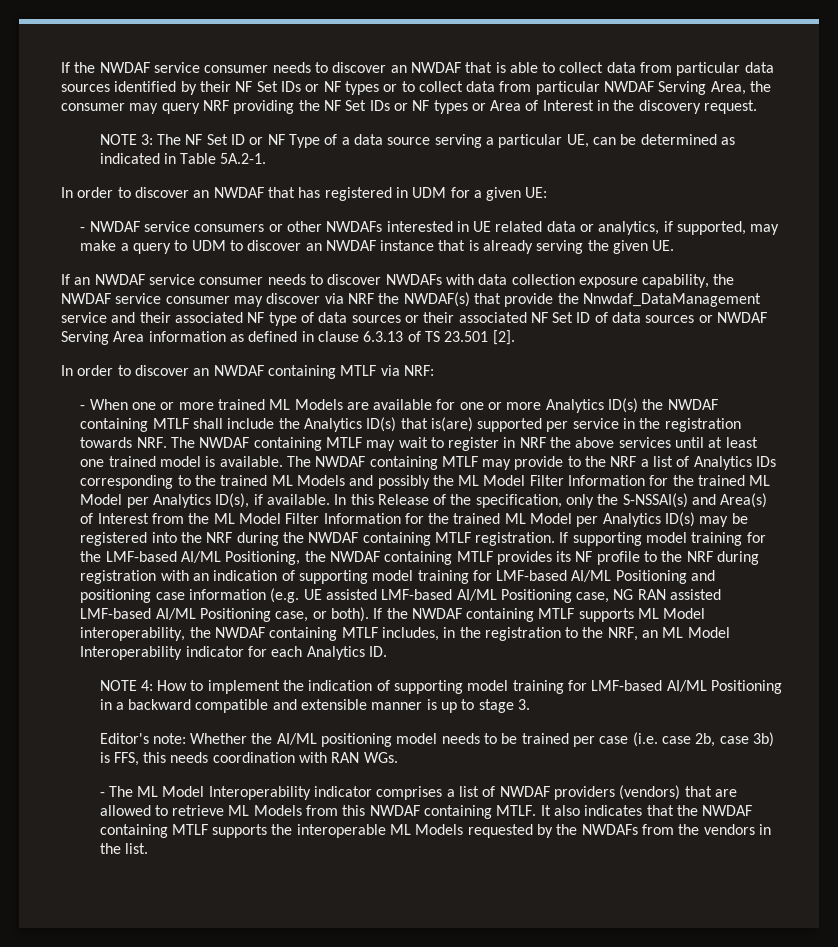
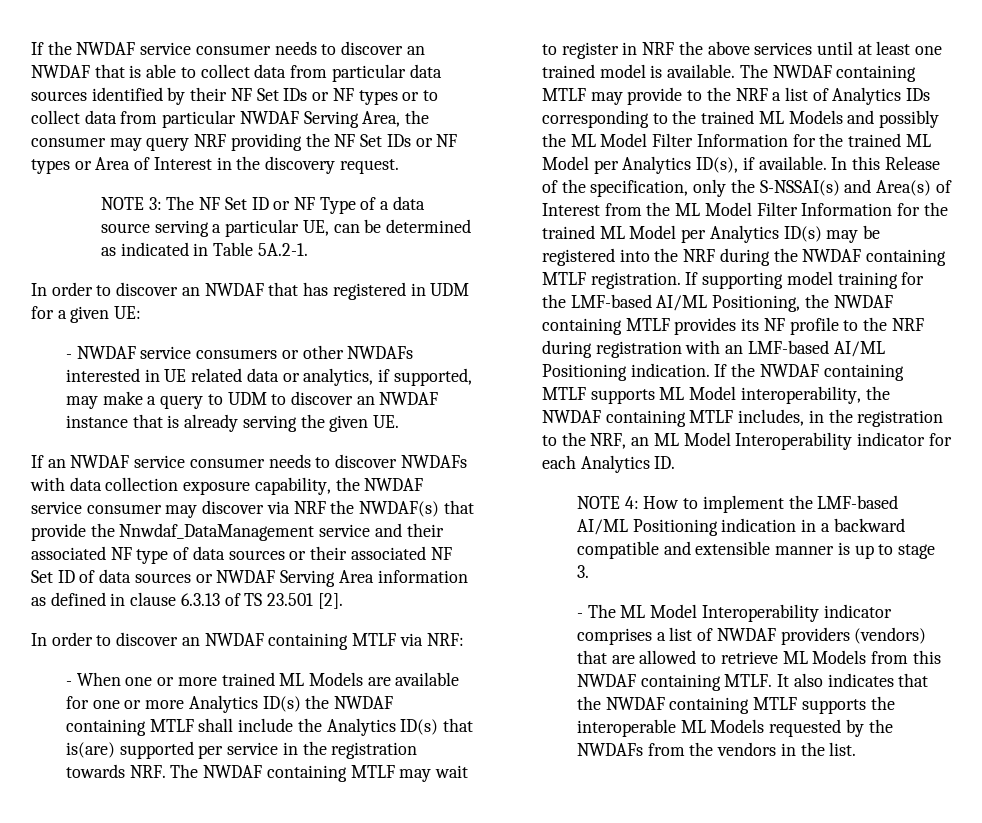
- If supporting model training for the LMF-based AI/ML Positioning, the NWDAF containing MTLF provides its NF profile to the NRF during registration with an indication of supporting model training for LMF-based AI/ML Positioning and positioning case information (e.g. UE assisted LMF-based AI/ML Positioning case, NG RAN assisted LMF-based AI/ML Positioning case, or both).
+ If supporting model training for the LMF-based AI/ML Positioning, the NWDAF containing MTLF provides its NF profile to the NRF during registration with an LMF-based AI/ML Positioning indication.
- NOTE 4: How to implement the indication of supporting model training for LMF-based AI/ML Positioning in a backward compatible and extensible manner is up to stage 3.
+ NOTE 4: How to implement the LMF-based AI/ML Positioning indication in a backward compatible and extensible manner is up to stage 3.
- Editor's note: Whether the AI/ML positioning model needs to be trained per case (i.e. case 2b, case 3b) is FFS, this needs coordination with RAN WGs.

